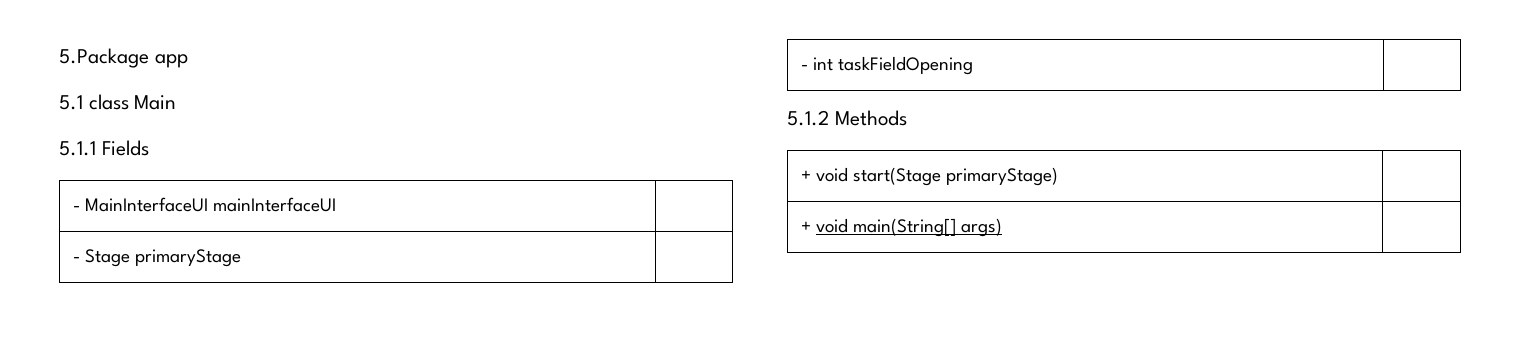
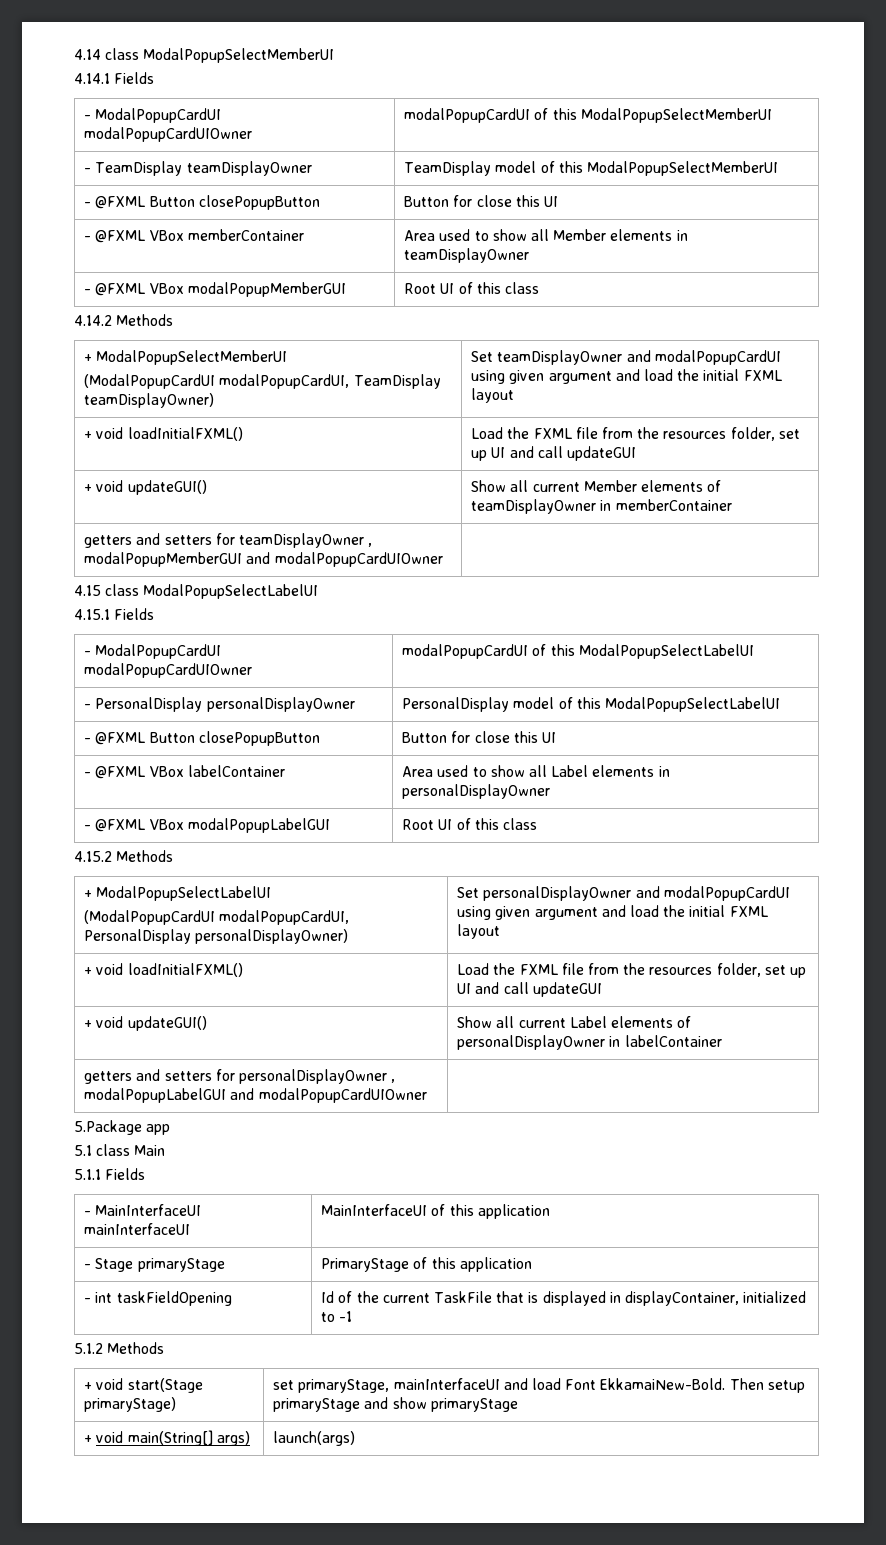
+ 4.14 class ModalPopupSelectMemberUI
+ 4.14.1 Fields
+ - ModalPopupCardUI modalPopupCardUIOwner | modalPopupCardUI of this ModalPopupSelectMemberUI
+ - TeamDisplay teamDisplayOwner | TeamDisplay model of this ModalPopupSelectMemberUI
+ - @FXML Button closePopupButton | Button for close this UI
+ - @FXML VBox memberContainer | Area used to show all Member elements in teamDisplayOwner
+ - @FXML VBox modalPopupMemberGUI | Root UI of this class
+ 4.14.2 Methods
+ + ModalPopupSelectMemberUI
+ (ModalPopupCardUI modalPopupCardUI, TeamDisplay teamDisplayOwner) | Set teamDisplayOwner and modalPopupCardUI using given argument and load the initial FXML layout
+ + void loadInitialFXML() | Load the FXML file from the resources folder, set up UI and call updateGUI
+ + void updateGUI() | Show all current Member elements of teamDisplayOwner in memberContainer
+ getters and setters for teamDisplayOwner , modalPopupMemberGUI and modalPopupCardUIOwner |
+ 4.15 class ModalPopupSelectLabelUI
+ 4.15.1 Fields
+ - ModalPopupCardUI modalPopupCardUIOwner | modalPopupCardUI of this ModalPopupSelectLabelUI
+ - PersonalDisplay personalDisplayOwner | PersonalDisplay model of this ModalPopupSelectLabelUI
+ - @FXML Button closePopupButton | Button for close this UI
+ - @FXML VBox labelContainer | Area used to show all Label elements in personalDisplayOwner
+ - @FXML VBox modalPopupLabelGUI | Root UI of this class
+ 4.15.2 Methods
+ + ModalPopupSelectLabelUI
+ (ModalPopupCardUI modalPopupCardUI, PersonalDisplay personalDisplayOwner) | Set personalDisplayOwner and modalPopupCardUI using given argument and load the initial FXML layout
+ + void loadInitialFXML() | Load the FXML file from the resources folder, set up UI and call updateGUI
+ + void updateGUI() | Show all current Label elements of personalDisplayOwner in labelContainer
+ getters and setters for personalDisplayOwner , modalPopupLabelGUI and modalPopupCardUIOwner |
- - MainInterfaceUI mainInterfaceUI |
+ - MainInterfaceUI mainInterfaceUI | MainInterfaceUI of this application
- - Stage primaryStage |
+ - Stage primaryStage | PrimaryStage of this application
- - int taskFieldOpening |
+ - int taskFieldOpening | Id of the current TaskFile that is displayed in displayContainer, initialized to -1
- + void start(Stage primaryStage) |
+ + void start(Stage primaryStage) | set primaryStage, mainInterfaceUI and load Font EkkamaiNew-Bold. Then setup primaryStage and show primaryStage
- + void main(String[] args) |
+ + void main(String[] args) | launch(args)

